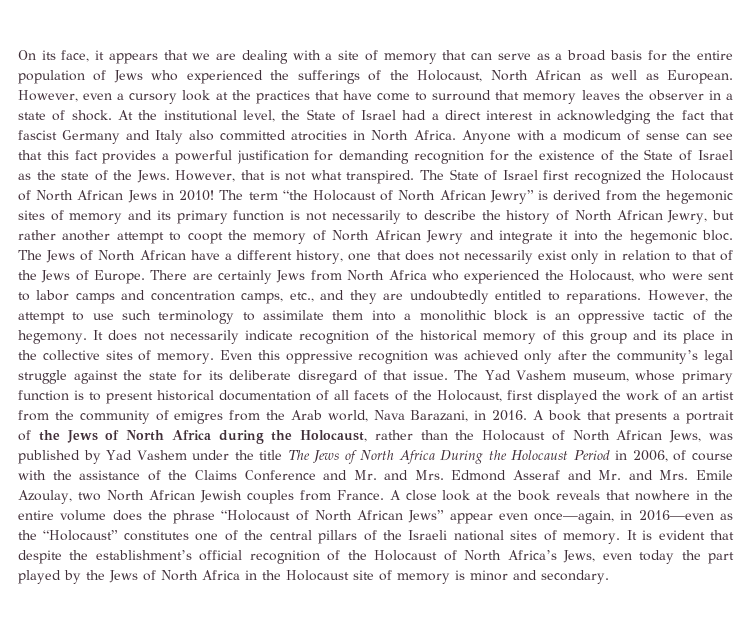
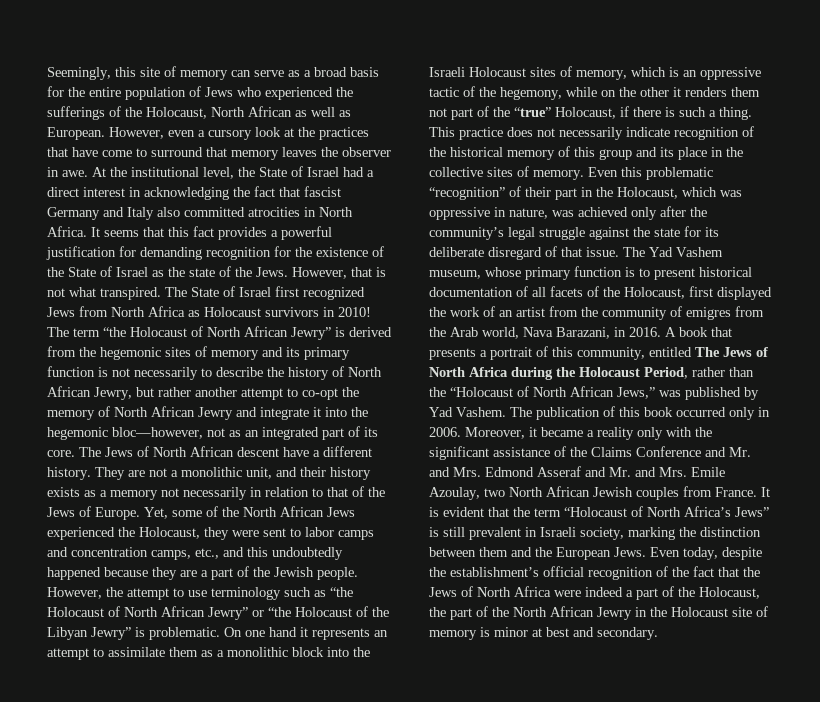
- On its face, it appears that we are dealing with a site of memory that can serve as a broad basis for the entire population of Jews who experienced the sufferings of the Holocaust, North African as well as European.
+ Seemingly, this site of memory can serve as a broad basis for the entire population of Jews who experienced the sufferings of the Holocaust, North African as well as European.
- However, even a cursory look at the practices that have come to surround that memory leaves the observer in a state of shock.
+ However, even a cursory look at the practices that have come to surround that memory leaves the observer in awe.
- Anyone with a modicum of sense can see that this fact provides a powerful justification for demanding recognition for the existence of the State of Israel as the state of the Jews.
+ It seems that this fact provides a powerful justification for demanding recognition for the existence of the State of Israel as the state of the Jews.
- The State of Israel first recognized the Holocaust of North African Jews in 2010!
+ The State of Israel first recognized Jews from North Africa as Holocaust survivors in 2010!
- The term “the Holocaust of North African Jewry” is derived from the hegemonic sites of memory and its primary function is not necessarily to describe the history of North African Jewry, but rather another attempt to coopt the memory of North African Jewry and integrate it into the hegemonic bloc.
+ The term “the Holocaust of North African Jewry” is derived from the hegemonic sites of memory and its primary function is not necessarily to describe the history of North African Jewry, but rather another attempt to co-opt the memory of North African Jewry and integrate it into the hegemonic bloc—however, not as an integrated part of its core.
- The Jews of North African have a different history, one that does not necessarily exist only in relation to that of the Jews of Europe.
+ The Jews of North African descent have a different history. They are not a monolithic unit, and their history exists as a memory not necessarily in relation to that of the Jews of Europe.
- There are certainly Jews from North Africa who experienced the Holocaust, who were sent to labor camps and concentration camps, etc., and they are undoubtedly entitled to reparations.
+ Yet, some of the North African Jews experienced the Holocaust, they were sent to labor camps and concentration camps, etc., and this undoubtedly happened because they are a part of the Jewish people.
- However, the attempt to use such terminology to assimilate them into a monolithic block is an oppressive tactic of the hegemony. It does not necessarily indicate recognition of the historical memory of this group and its place in the collective sites of memory.
+ However, the attempt to use terminology such as “the Holocaust of North African Jewry” or “the Holocaust of the Libyan Jewry” is problematic. On one hand it represents an attempt to assimilate them as a monolithic block into the Israeli Holocaust sites of memory, which is an oppressive tactic of the hegemony, while on the other it renders them not part of the “true” Holocaust, if there is such a thing. This practice does not necessarily indicate recognition of the historical memory of this group and its place in the collective sites of memory.
- Even this oppressive recognition was achieved only after the community’s legal struggle against the state for its deliberate disregard of that issue.
+ Even this problematic “recognition” of their part in the Holocaust, which was oppressive in nature, was achieved only after the community’s legal struggle against the state for its deliberate disregard of that issue.
- A book that presents a portrait of the Jews of North Africa during the Holocaust, rather than the Holocaust of North African Jews, was published by Yad Vashem under the title The Jews of North Africa During the Holocaust Period in 2006, of course with the assistance of the Claims Conference and Mr. and Mrs. Edmond Asseraf and Mr. and Mrs. Emile Azoulay, two North African Jewish couples from France.
+ A book that presents a portrait of this community, entitled The Jews of North Africa during the Holocaust Period, rather than the “Holocaust of North African Jews,” was published by Yad Vashem. The publication of this book occurred only in 2006. Moreover, it became a reality only with the significant assistance of the Claims Conference and Mr. and Mrs. Edmond Asseraf and Mr. and Mrs. Emile Azoulay, two North African Jewish couples from France.
- A close look at the book reveals that nowhere in the entire volume does the phrase “Holocaust of North African Jews” appear even once—again, in 2016—even as the “Holocaust” constitutes one of the central pillars of the Israeli national sites of memory. It is evident that despite the establishment’s official recognition of the Holocaust of North Africa’s Jews, even today the part played by the Jews of North Africa in the Holocaust site of memory is minor and secondary.
+ It is evident that the term “Holocaust of North Africa’s Jews” is still prevalent in Israeli society, marking the distinction between them and the European Jews. Even today, despite the establishment’s official recognition of the fact that the Jews of North Africa were indeed a part of the Holocaust, the part of the North African Jewry in the Holocaust site of memory is minor at best and secondary.

